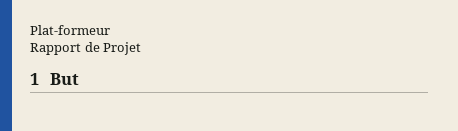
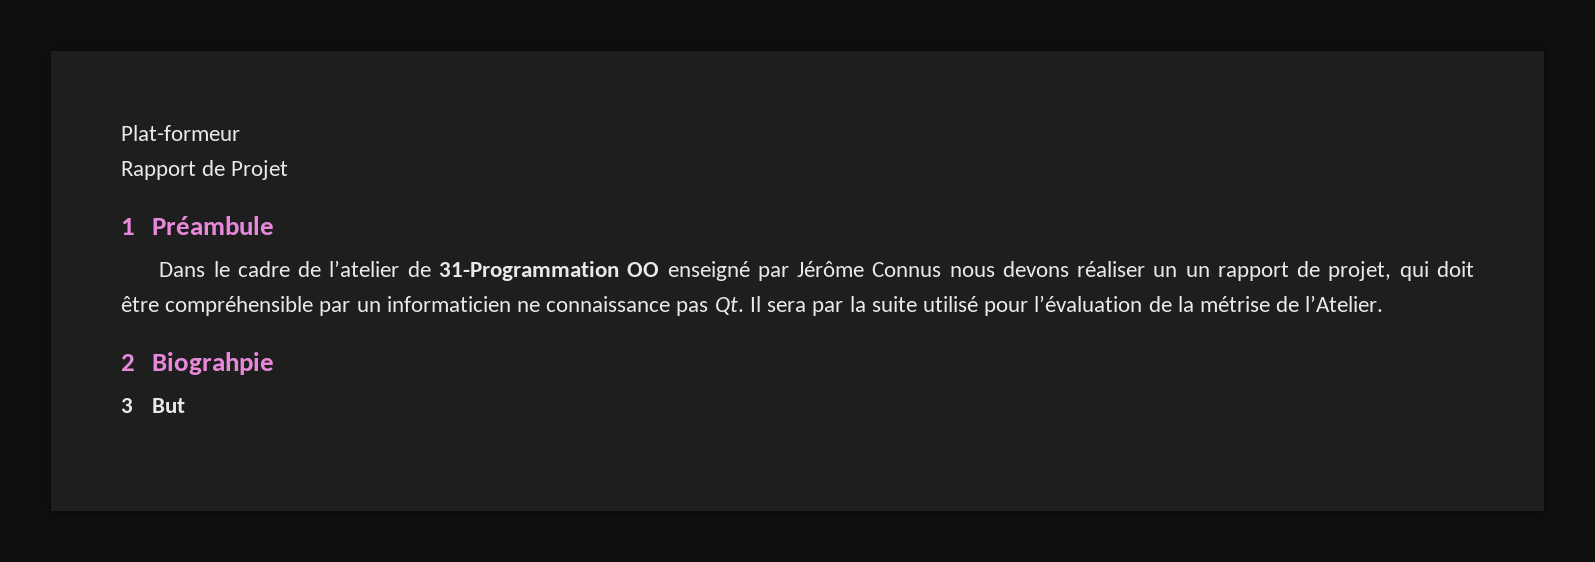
- 1 But
+ 1 Préambule
+ Dans le cadre de l’atelier de 31-Programmation OO enseigné par Jérôme Connus nous devons réaliser un un rapport de projet, qui doit être compréhensible par un informaticien ne connaissance pas Qt. Il sera par la suite utilisé pour l’évaluation de la métrise de l’Atelier.
+ 2 Biograhpie
+ 3 But

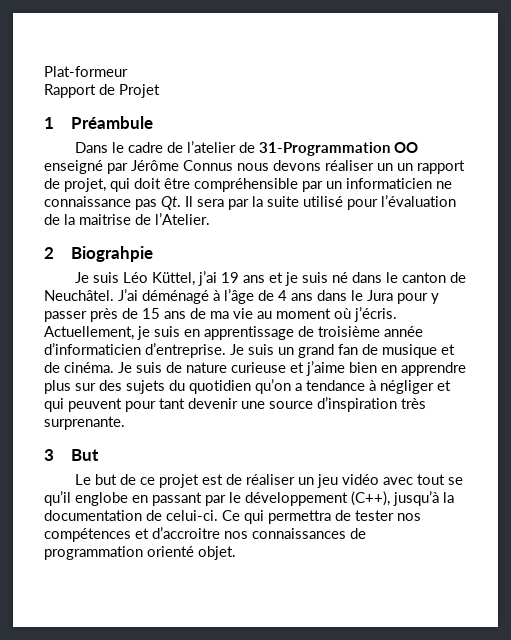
- Dans le cadre de l’atelier de 31-Programmation OO enseigné par Jérôme Connus nous devons réaliser un un rapport de projet, qui doit être compréhensible par un informaticien ne connaissance pas Qt. Il sera par la suite utilisé pour l’évaluation de la métrise de l’Atelier.
+ Dans le cadre de l’atelier de 31-Programmation OO enseigné par Jérôme Connus nous devons réaliser un un rapport de projet, qui doit être compréhensible par un informaticien ne connaissance pas Qt. Il sera par la suite utilisé pour l’évaluation de la maitrise de l’Atelier.
+ Je suis Léo Küttel, j’ai 19 ans et je suis né dans le canton de Neuchâtel. J’ai déménagé à l’âge de 4 ans dans le Jura pour y passer près de 15 ans de ma vie au moment où j’écris. Actuellement, je suis en apprentissage de troisième année d’informaticien d’entreprise. Je suis un grand fan de musique et de cinéma. Je suis de nature curieuse et j’aime bien en apprendre plus sur des sujets du quotidien qu’on a tendance à négliger et qui peuvent pour tant devenir une source d’inspiration très surprenante.
  3 But
+ Le but de ce projet est de réaliser un jeu vidéo avec tout se qu’il englobe en passant par le développement (C++), jusqu’à la documentation de celui-ci. Ce qui permettra de tester nos compétences et d’accroitre nos connaissances de programmation orienté objet.

